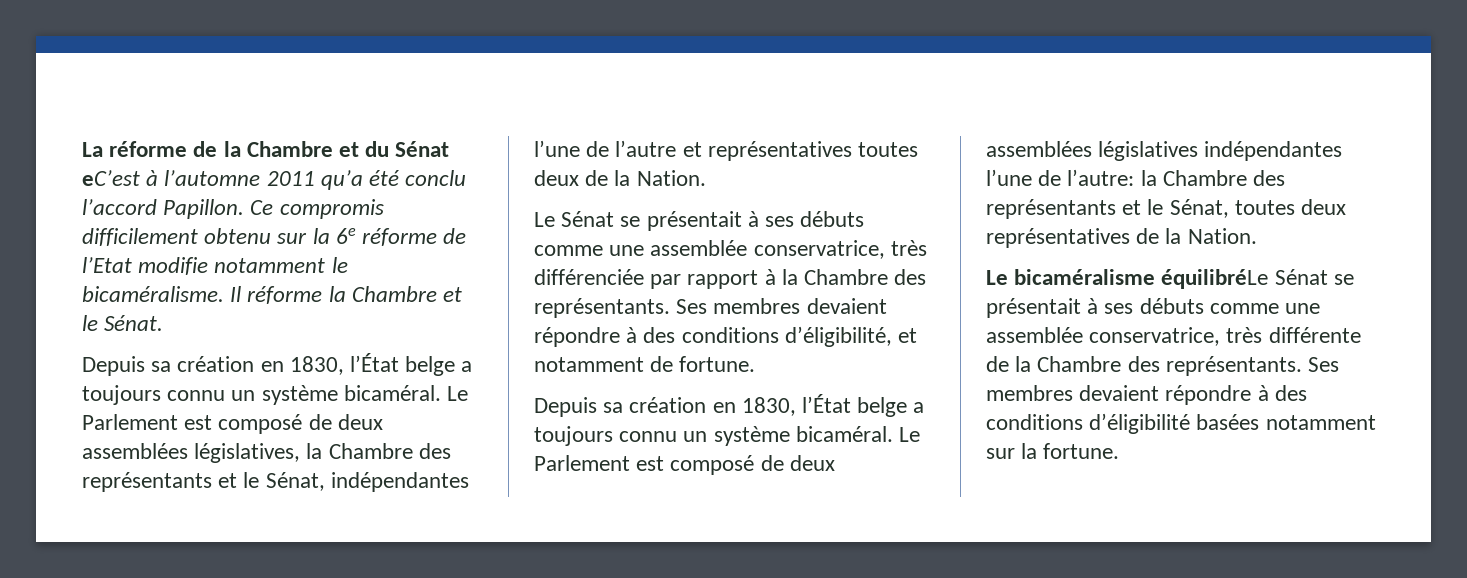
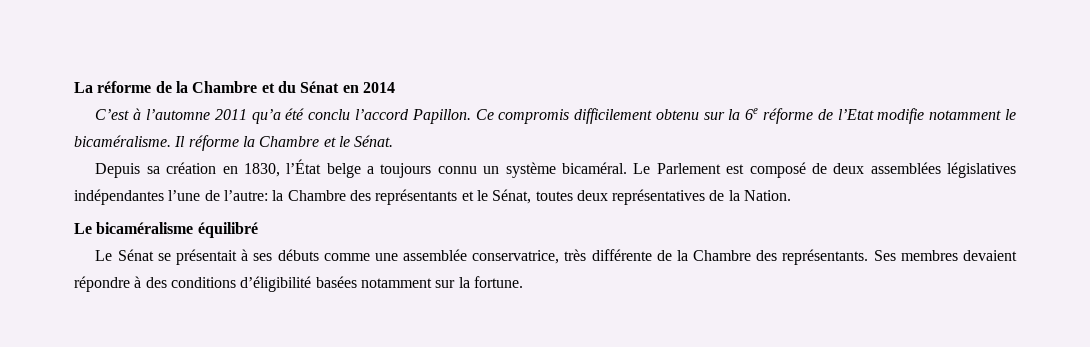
- La réforme de la Chambre et du Sénat eC’est à l’automne 2011 qu’a été conclu l’accord Papillon.
+ La réforme de la Chambre et du Sénat en 2014
+ C’est à l’automne 2011 qu’a été conclu l’accord Papillon.
- Depuis sa création en 1830, l’État belge a toujours connu un système bicaméral. Le Parlement est composé de deux assemblées législatives, la Chambre des représentants et le Sénat, indépendantes l’une de l’autre et représentatives toutes deux de la Nation.
- Le Sénat se présentait à ses débuts comme une assemblée conservatrice, très différenciée par rapport à la Chambre des représentants. Ses membres devaient répondre à des conditions d’éligibilité, et notamment de fortune.
- Le bicaméralisme équilibréLe Sénat se présentait à ses débuts comme une assemblée conservatrice, très différente de la Chambre des représentants.
+ Le bicaméralisme équilibré
+ Le Sénat se présentait à ses débuts comme une assemblée conservatrice, très différente de la Chambre des représentants.

